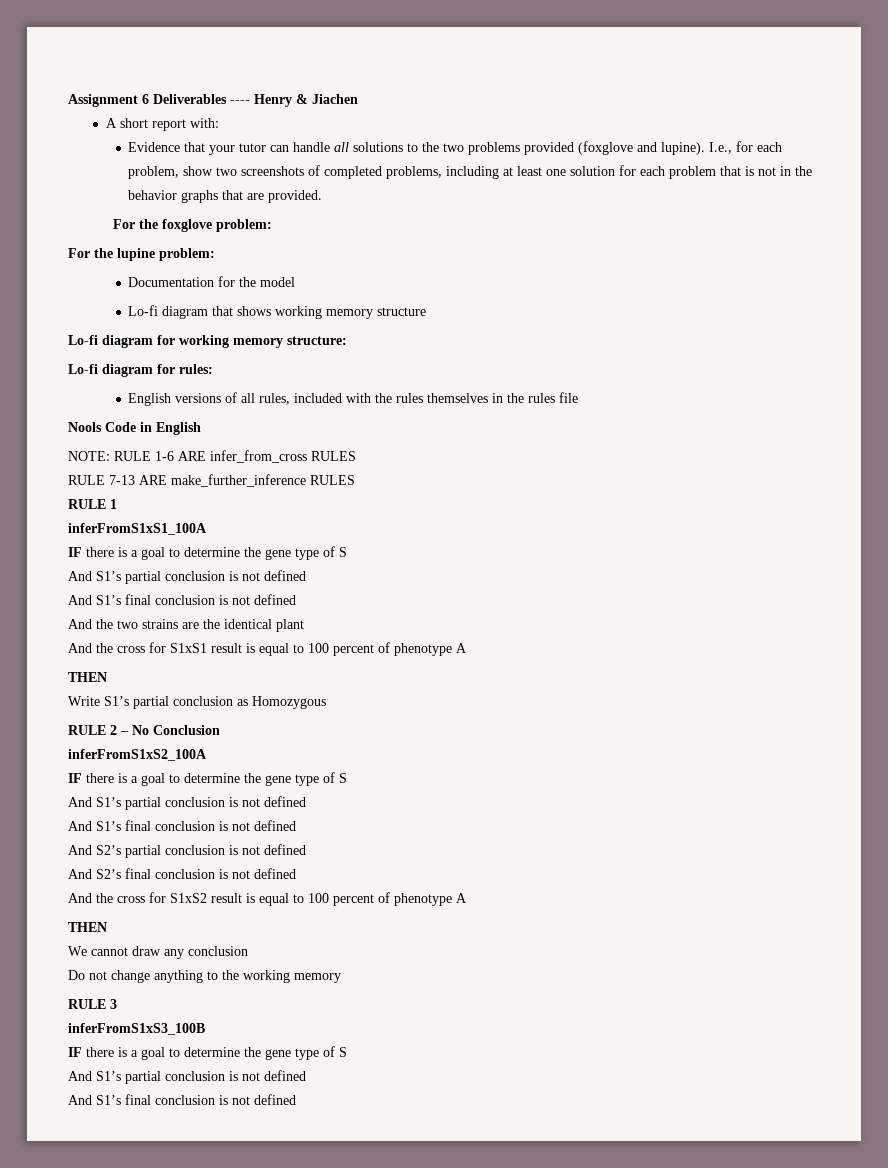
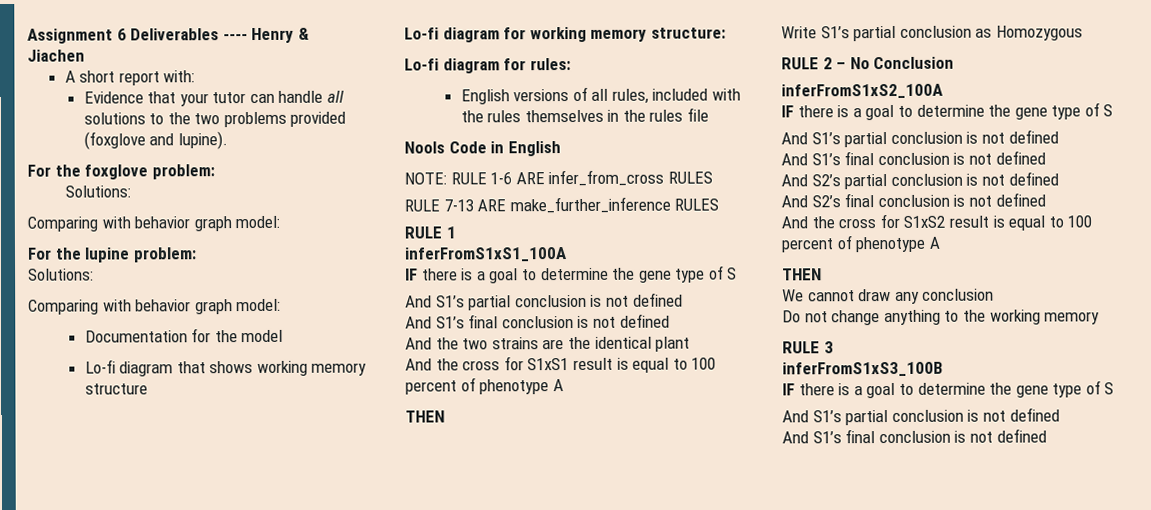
- Evidence that your tutor can handle all solutions to the two problems provided (foxglove and lupine). I.e., for each problem, show two screenshots of completed problems, including at least one solution for each problem that is not in the behavior graphs that are provided.
+ Evidence that your tutor can handle all solutions to the two problems provided (foxglove and lupine).
  For the foxglove problem:
+ Solutions:
+ Comparing with behavior graph model:
  For the lupine problem:
+ Solutions:
+ Comparing with behavior graph model:

